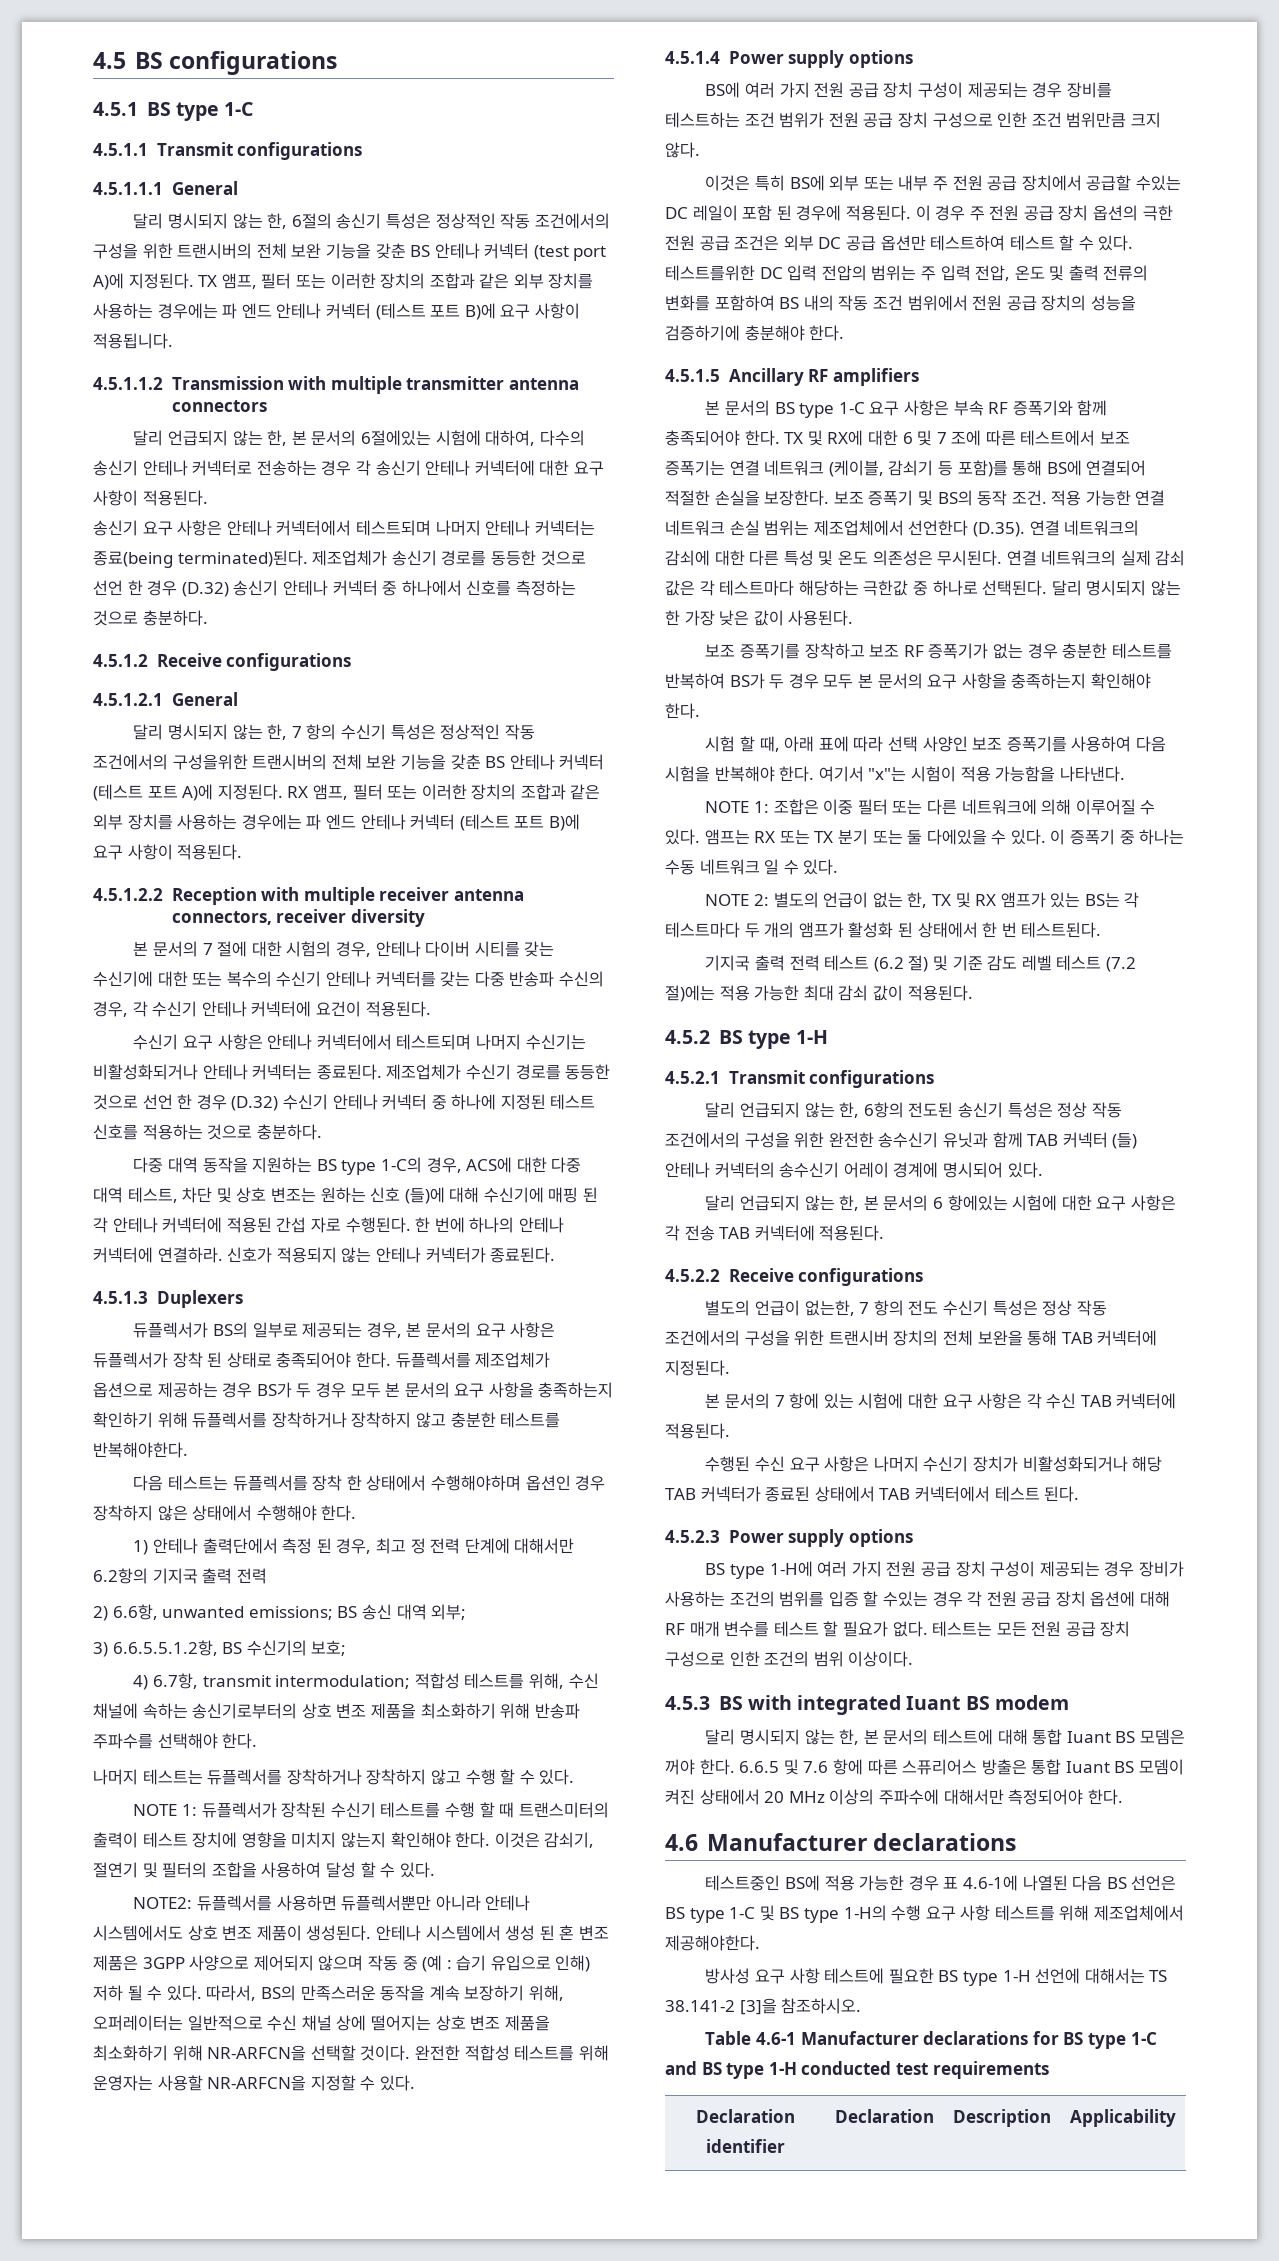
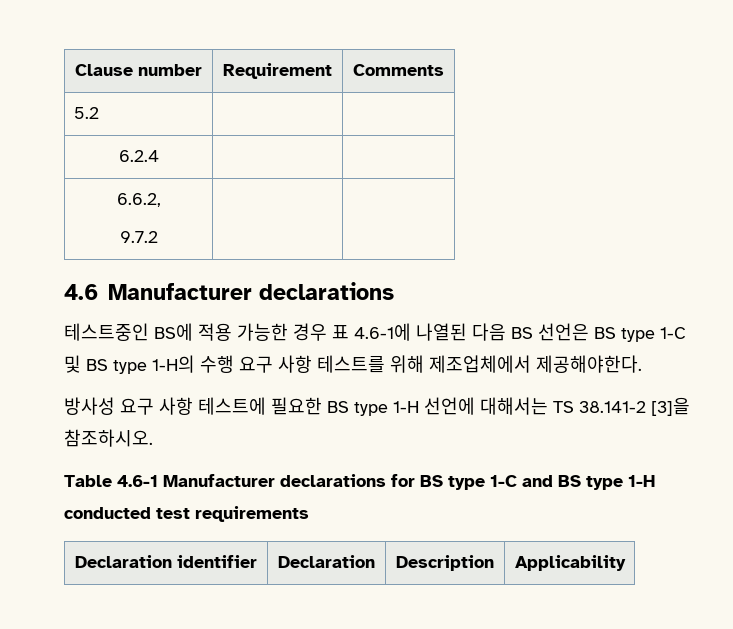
- 4.5 BS configurations
- 4.5.1 BS type 1-C
- 4.5.1.1 Transmit configurations
- 4.5.1.1.1 General
- 달리 명시되지 않는 한, 6절의 송신기 특성은 정상적인 작동 조건에서의 구성을 위한 트랜시버의 전체 보완 기능을 갖춘 BS 안테나 커넥터 (test port A)에 지정된다. TX 앰프, 필터 또는 이러한 장치의 조합과 같은 외부 장치를 사용하는 경우에는 파 엔드 안테나 커넥터 (테스트 포트 B)에 요구 사항이 적용됩니다.
- 4.5.1.1.2 Transmission with multiple transmitter antenna connectors
- 달리 언급되지 않는 한, 본 문서의 6절에있는 시험에 대하여, 다수의 송신기 안테나 커넥터로 전송하는 경우 각 송신기 안테나 커넥터에 대한 요구 사항이 적용된다.
- 송신기 요구 사항은 안테나 커넥터에서 테스트되며 나머지 안테나 커넥터는 종료(being terminated)된다. 제조업체가 송신기 경로를 동등한 것으로 선언 한 경우 (D.32) 송신기 안테나 커넥터 중 하나에서 신호를 측정하는 것으로 충분하다.
- 4.5.1.2 Receive configurations
- 4.5.1.2.1 General
- 달리 명시되지 않는 한, 7 항의 수신기 특성은 정상적인 작동 조건에서의 구성을위한 트랜시버의 전체 보완 기능을 갖춘 BS 안테나 커넥터 (테스트 포트 A)에 지정된다. RX 앰프, 필터 또는 이러한 장치의 조합과 같은 외부 장치를 사용하는 경우에는 파 엔드 안테나 커넥터 (테스트 포트 B)에 요구 사항이 적용된다.
- 4.5.1.2.2 Reception with multiple receiver antenna connectors, receiver diversity
- 본 문서의 7 절에 대한 시험의 경우, 안테나 다이버 시티를 갖는 수신기에 대한 또는 복수의 수신기 안테나 커넥터를 갖는 다중 반송파 수신의 경우, 각 수신기 안테나 커넥터에 요건이 적용된다.
- 수신기 요구 사항은 안테나 커넥터에서 테스트되며 나머지 수신기는 비활성화되거나 안테나 커넥터는 종료된다. 제조업체가 수신기 경로를 동등한 것으로 선언 한 경우 (D.32) 수신기 안테나 커넥터 중 하나에 지정된 테스트 신호를 적용하는 것으로 충분하다.
- 다중 대역 동작을 지원하는 BS type 1-C의 경우, ACS에 대한 다중 대역 테스트, 차단 및 상호 변조는 원하는 신호 (들)에 대해 수신기에 매핑 된 각 안테나 커넥터에 적용된 간섭 자로 수행된다. 한 번에 하나의 안테나 커넥터에 연결하라. 신호가 적용되지 않는 안테나 커넥터가 종료된다.
- 4.5.1.3 Duplexers
- 듀플렉서가 BS의 일부로 제공되는 경우, 본 문서의 요구 사항은 듀플렉서가 장착 된 상태로 충족되어야 한다. 듀플렉서를 제조업체가 옵션으로 제공하는 경우 BS가 두 경우 모두 본 문서의 요구 사항을 충족하는지 확인하기 위해 듀플렉서를 장착하거나 장착하지 않고 충분한 테스트를 반복해야한다.
- 다음 테스트는 듀플렉서를 장착 한 상태에서 수행해야하며 옵션인 경우 장착하지 않은 상태에서 수행해야 한다.
- 1) 안테나 출력단에서 측정 된 경우, 최고 정 전력 단계에 대해서만 6.2항의 기지국 출력 전력
- 2) 6.6항, unwanted emissions; BS 송신 대역 외부;
- 3) 6.6.5.5.1.2항, BS 수신기의 보호;
- 4) 6.7항, transmit intermodulation; 적합성 테스트를 위해, 수신 채널에 속하는 송신기로부터의 상호 변조 제품을 최소화하기 위해 반송파 주파수를 선택해야 한다.
- 나머지 테스트는 듀플렉서를 장착하거나 장착하지 않고 수행 할 수 있다.
- NOTE 1: 듀플렉서가 장착된 수신기 테스트를 수행 할 때 트랜스미터의 출력이 테스트 장치에 영향을 미치지 않는지 확인해야 한다. 이것은 감쇠기, 절연기 및 필터의 조합을 사용하여 달성 할 수 있다.
- NOTE2: 듀플렉서를 사용하면 듀플렉서뿐만 아니라 안테나 시스템에서도 상호 변조 제품이 생성된다. 안테나 시스템에서 생성 된 혼 변조 제품은 3GPP 사양으로 제어되지 않으며 작동 중 (예 : 습기 유입으로 인해) 저하 될 수 있다. 따라서, BS의 만족스러운 동작을 계속 보장하기 위해, 오퍼레이터는 일반적으로 수신 채널 상에 떨어지는 상호 변조 제품을 최소화하기 위해 NR-ARFCN을 선택할 것이다. 완전한 적합성 테스트를 위해 운영자는 사용할 NR-ARFCN을 지정할 수 있다.
- 4.5.1.4 Power supply options
- BS에 여러 가지 전원 공급 장치 구성이 제공되는 경우 장비를 테스트하는 조건 범위가 전원 공급 장치 구성으로 인한 조건 범위만큼 크지 않다.
- 이것은 특히 BS에 외부 또는 내부 주 전원 공급 장치에서 공급할 수있는 DC 레일이 포함 된 경우에 적용된다. 이 경우 주 전원 공급 장치 옵션의 극한 전원 공급 조건은 외부 DC 공급 옵션만 테스트하여 테스트 할 수 있다. 테스트를위한 DC 입력 전압의 범위는 주 입력 전압, 온도 및 출력 전류의 변화를 포함하여 BS 내의 작동 조건 범위에서 전원 공급 장치의 성능을 검증하기에 충분해야 한다.
- 4.5.1.5 Ancillary RF amplifiers
- 본 문서의 BS type 1-C 요구 사항은 부속 RF 증폭기와 함께 충족되어야 한다. TX 및 RX에 대한 6 및 7 조에 따른 테스트에서 보조 증폭기는 연결 네트워크 (케이블, 감쇠기 등 포함)를 통해 BS에 연결되어 적절한 손실을 보장한다. 보조 증폭기 및 BS의 동작 조건. 적용 가능한 연결 네트워크 손실 범위는 제조업체에서 선언한다 (D.35). 연결 네트워크의 감쇠에 대한 다른 특성 및 온도 의존성은 무시된다. 연결 네트워크의 실제 감쇠 값은 각 테스트마다 해당하는 극한값 중 하나로 선택된다. 달리 명시되지 않는 한 가장 낮은 값이 사용된다.
- 보조 증폭기를 장착하고 보조 RF 증폭기가 없는 경우 충분한 테스트를 반복하여 BS가 두 경우 모두 본 문서의 요구 사항을 충족하는지 확인해야 한다.
- 시험 할 때, 아래 표에 따라 선택 사양인 보조 증폭기를 사용하여 다음 시험을 반복해야 한다. 여기서 "x"는 시험이 적용 가능함을 나타낸다.
- NOTE 1: 조합은 이중 필터 또는 다른 네트워크에 의해 이루어질 수 있다. 앰프는 RX 또는 TX 분기 또는 둘 다에있을 수 있다. 이 증폭기 중 하나는 수동 네트워크 일 수 있다.
- NOTE 2: 별도의 언급이 없는 한, TX 및 RX 앰프가 있는 BS는 각 테스트마다 두 개의 앰프가 활성화 된 상태에서 한 번 테스트된다.
- 기지국 출력 전력 테스트 (6.2 절) 및 기준 감도 레벨 테스트 (7.2 절)에는 적용 가능한 최대 감쇠 값이 적용된다.
- 4.5.2 BS type 1-H
- 4.5.2.1 Transmit configurations
- 달리 언급되지 않는 한, 6항의 전도된 송신기 특성은 정상 작동 조건에서의 구성을 위한 완전한 송수신기 유닛과 함께 TAB 커넥터 (들) 안테나 커넥터의 송수신기 어레이 경계에 명시되어 있다.
- 달리 언급되지 않는 한, 본 문서의 6 항에있는 시험에 대한 요구 사항은 각 전송 TAB 커넥터에 적용된다.
- 4.5.2.2 Receive configurations
- 별도의 언급이 없는한, 7 항의 전도 수신기 특성은 정상 작동 조건에서의 구성을 위한 트랜시버 장치의 전체 보완을 통해 TAB 커넥터에 지정된다.
- 본 문서의 7 항에 있는 시험에 대한 요구 사항은 각 수신 TAB 커넥터에 적용된다.
- 수행된 수신 요구 사항은 나머지 수신기 장치가 비활성화되거나 해당 TAB 커넥터가 종료된 상태에서 TAB 커넥터에서 테스트 된다.
- 4.5.2.3 Power supply options
- BS type 1-H에 여러 가지 전원 공급 장치 구성이 제공되는 경우 장비가 사용하는 조건의 범위를 입증 할 수있는 경우 각 전원 공급 장치 옵션에 대해 RF 매개 변수를 테스트 할 필요가 없다. 테스트는 모든 전원 공급 장치 구성으로 인한 조건의 범위 이상이다.
- 4.5.3 BS with integrated Iuant BS modem
- 달리 명시되지 않는 한, 본 문서의 테스트에 대해 통합 Iuant BS 모뎀은 꺼야 한다. 6.6.5 및 7.6 항에 따른 스퓨리어스 방출은 통합 Iuant BS 모뎀이 켜진 상태에서 20 MHz 이상의 주파수에 대해서만 측정되어야 한다.
+ Clause number | Requirement | Comments
+ 5.2 | |
+ 6.2.4 | |
+ 6.6.2,
+ 9.7.2 | |

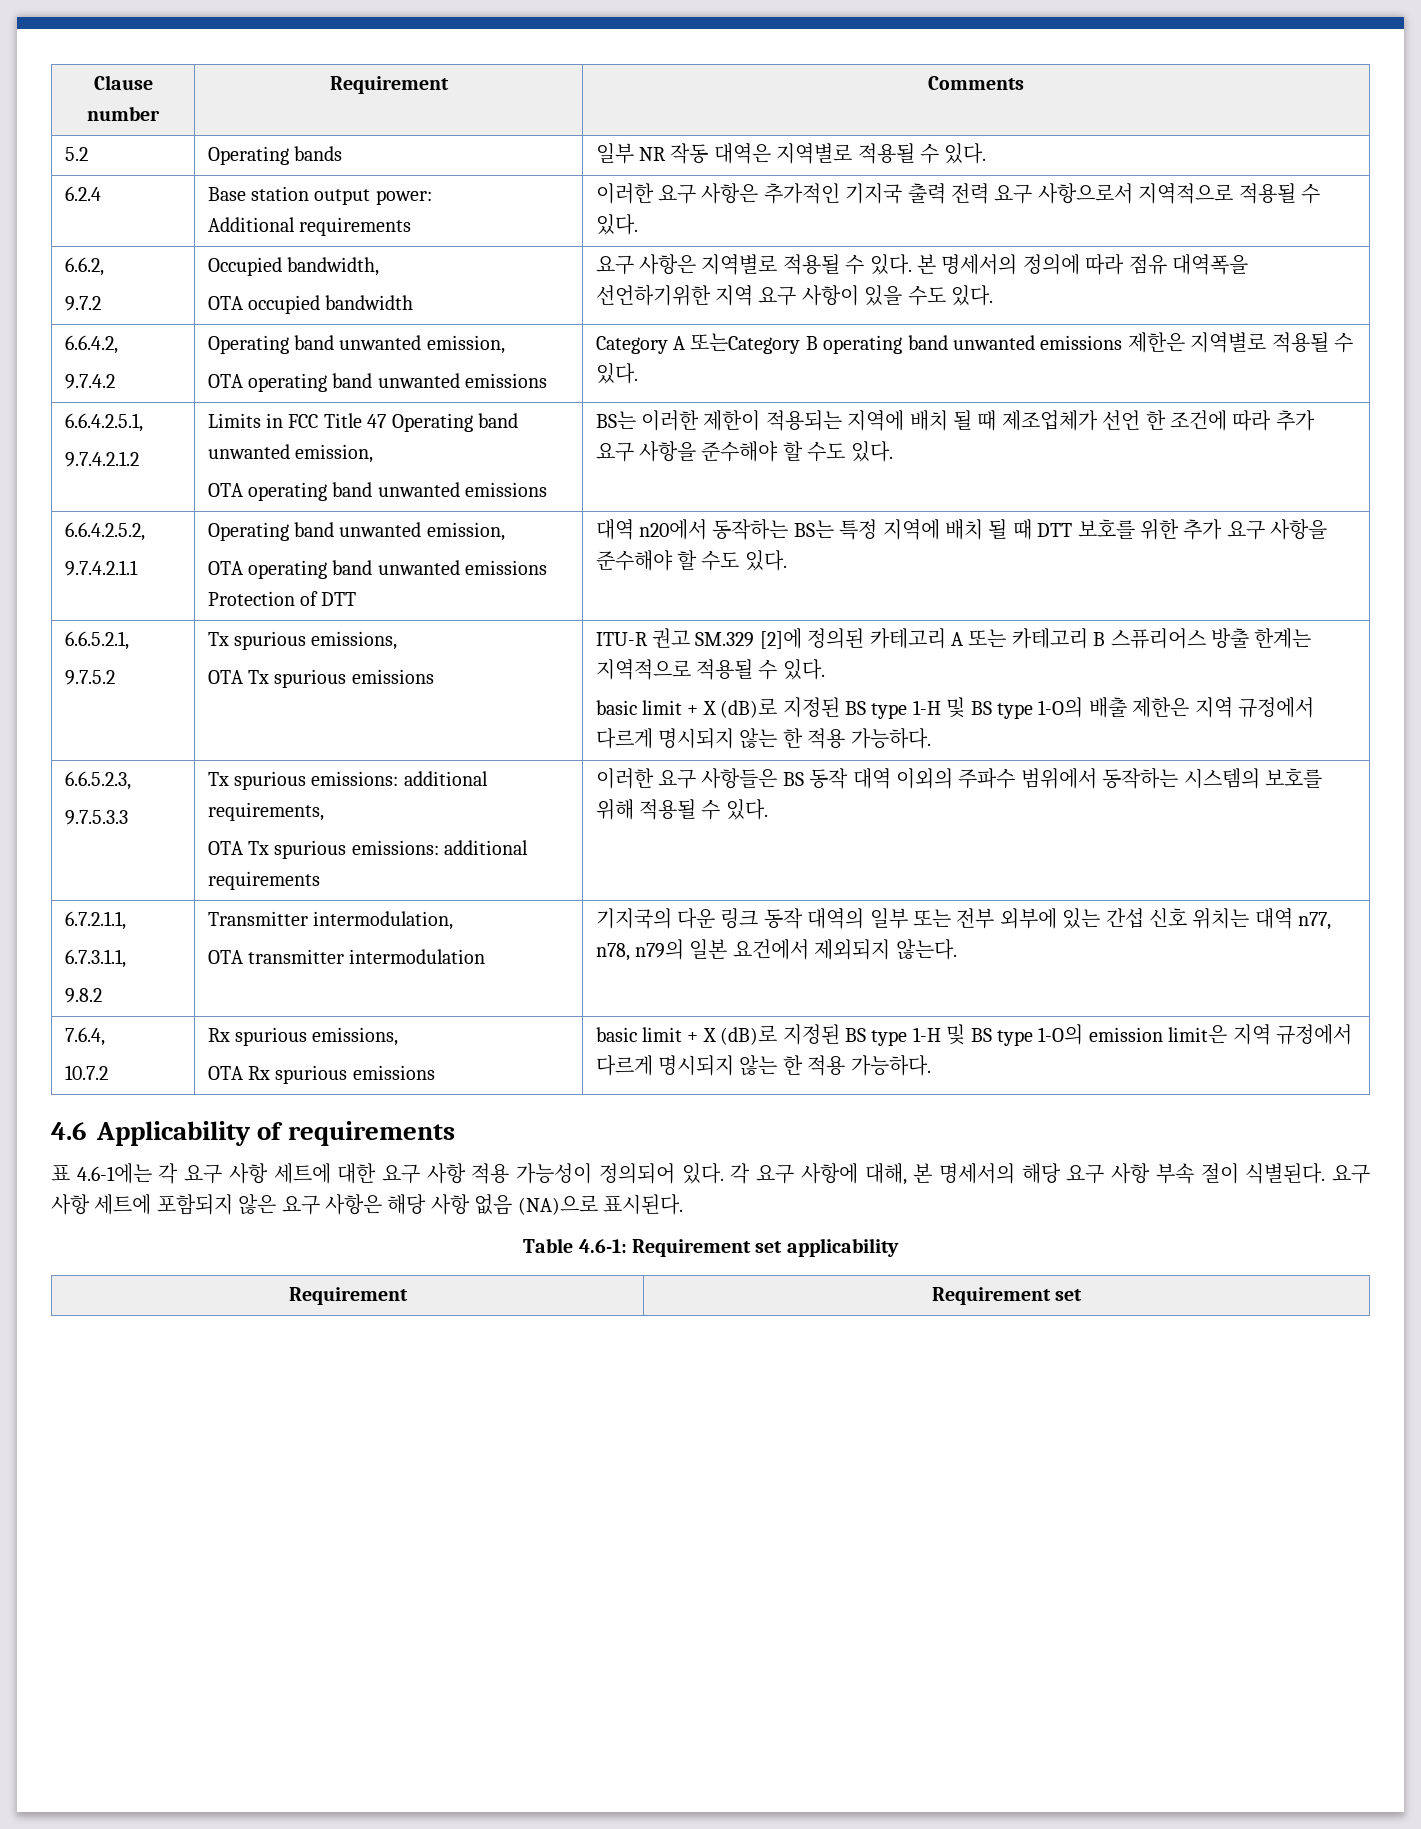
- 5.2 | |
- 6.2.4 | |
+ 5.2 | Operating bands | 일부 NR 작동 대역은 지역별로 적용될 수 있다.
+ 6.2.4 | Base station output power:
+ Additional requirements | 이러한 요구 사항은 추가적인 기지국 출력 전력 요구 사항으로서 지역적으로 적용될 수 있다.
  6.6.2,
- 9.7.2 | |
- 4.6 Manufacturer declarations
- 테스트중인 BS에 적용 가능한 경우 표 4.6-1에 나열된 다음 BS 선언은 BS type 1-C 및 BS type 1-H의 수행 요구 사항 테스트를 위해 제조업체에서 제공해야한다.
- 방사성 요구 사항 테스트에 필요한 BS type 1-H 선언에 대해서는 TS 38.141-2 [3]을 참조하시오.
- Table 4.6-1 Manufacturer declarations for BS type 1-C and BS type 1-H conducted test requirements
- Declaration identifier | Declaration | Description | Applicability
+ 9.7.2 | Occupied bandwidth,
+ OTA occupied bandwidth | 요구 사항은 지역별로 적용될 수 있다. 본 명세서의 정의에 따라 점유 대역폭을 선언하기위한 지역 요구 사항이 있을 수도 있다.
+ 6.6.4.2,
+ 9.7.4.2 | Operating band unwanted emission,
+ OTA operating band unwanted emissions | Category A 또는Category B operating band unwanted emissions 제한은 지역별로 적용될 수 있다.
+ 6.6.4.2.5.1,
+ 9.7.4.2.1.2 | Limits in FCC Title 47 Operating band unwanted emission,
+ OTA operating band unwanted emissions | BS는 이러한 제한이 적용되는 지역에 배치 될 때 제조업체가 선언 한 조건에 따라 추가 요구 사항을 준수해야 할 수도 있다.
+ 6.6.4.2.5.2,
+ 9.7.4.2.1.1 | Operating band unwanted emission,
+ OTA operating band unwanted emissions Protection of DTT | 대역 n20에서 동작하는 BS는 특정 지역에 배치 될 때 DTT 보호를 위한 추가 요구 사항을 준수해야 할 수도 있다.
+ 6.6.5.2.1,
+ 9.7.5.2 | Tx spurious emissions,
+ OTA Tx spurious emissions | ITU-R 권고 SM.329 [2]에 정의된 카테고리 A 또는 카테고리 B 스퓨리어스 방출 한계는 지역적으로 적용될 수 있다.
+ basic limit + X (dB)로 지정된 BS type 1-H 및 BS type 1-O의 배출 제한은 지역 규정에서 다르게 명시되지 않는 한 적용 가능하다.
+ 6.6.5.2.3,
+ 9.7.5.3.3 | Tx spurious emissions: additional requirements,
+ OTA Tx spurious emissions: additional requirements | 이러한 요구 사항들은 BS 동작 대역 이외의 주파수 범위에서 동작하는 시스템의 보호를 위해 적용될 수 있다.
+ 6.7.2.1.1,
+ 6.7.3.1.1,
+ 9.8.2 | Transmitter intermodulation,
+ OTA transmitter intermodulation | 기지국의 다운 링크 동작 대역의 일부 또는 전부 외부에 있는 간섭 신호 위치는 대역 n77, n78, n79의 일본 요건에서 제외되지 않는다.
+ 7.6.4,
+ 10.7.2 | Rx spurious emissions,
+ OTA Rx spurious emissions | basic limit + X (dB)로 지정된 BS type 1-H 및 BS type 1-O의 emission limit은 지역 규정에서 다르게 명시되지 않는 한 적용 가능하다.
+ 4.6 Applicability of requirements
+ 표 4.6-1에는 각 요구 사항 세트에 대한 요구 사항 적용 가능성이 정의되어 있다. 각 요구 사항에 대해, 본 명세서의 해당 요구 사항 부속 절이 식별된다. 요구 사항 세트에 포함되지 않은 요구 사항은 해당 사항 없음 (NA)으로 표시된다.
+ Table 4.6-1: Requirement set applicability
+ Requirement | Requirement set

